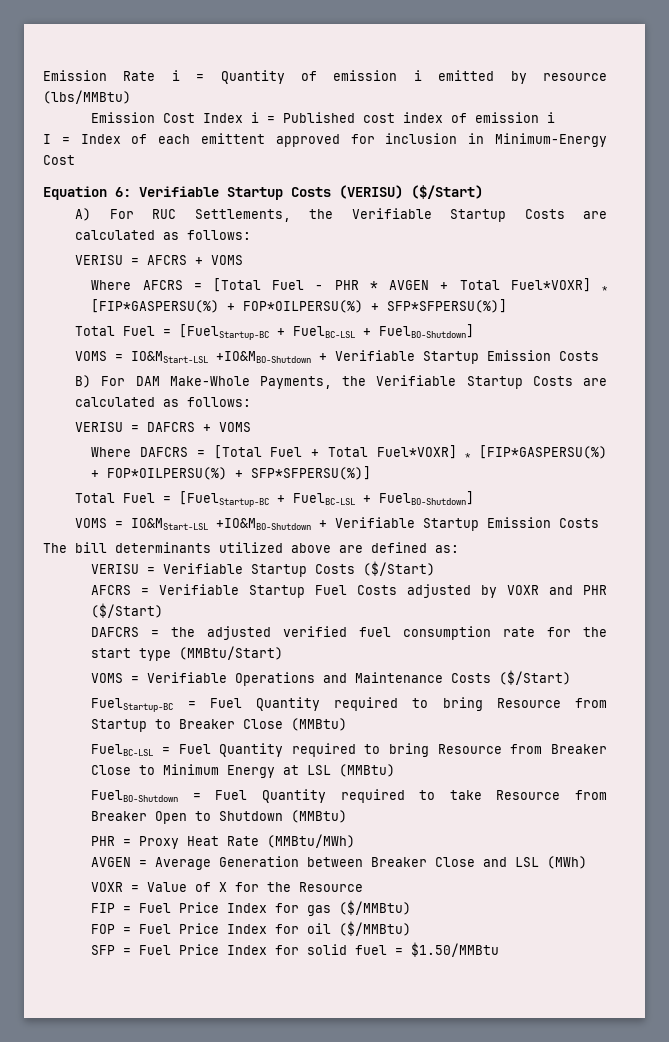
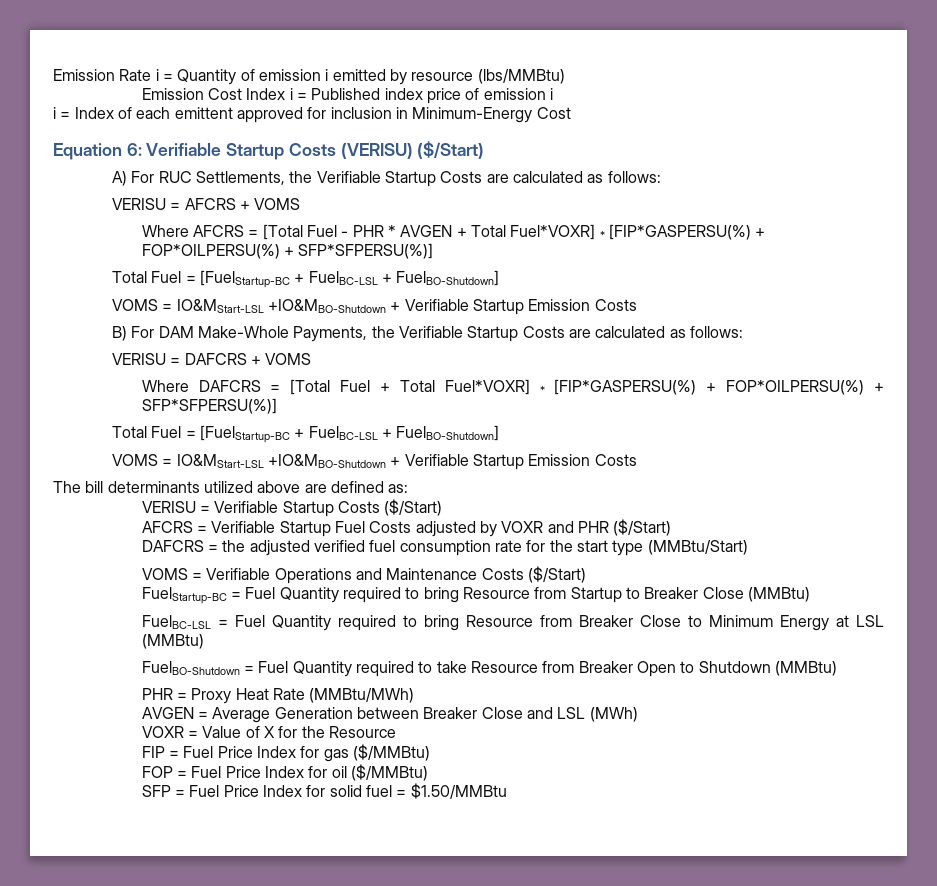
- Emission Cost Index i = Published cost index of emission i
+ Emission Cost Index i = Published index price of emission i
- I = Index of each emittent approved for inclusion in Minimum-Energy Cost
+ i = Index of each emittent approved for inclusion in Minimum-Energy Cost

